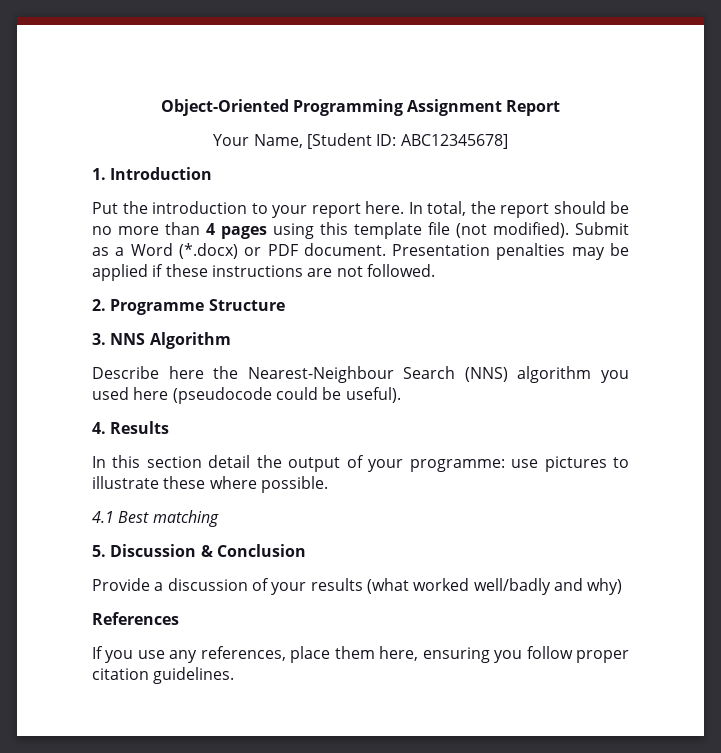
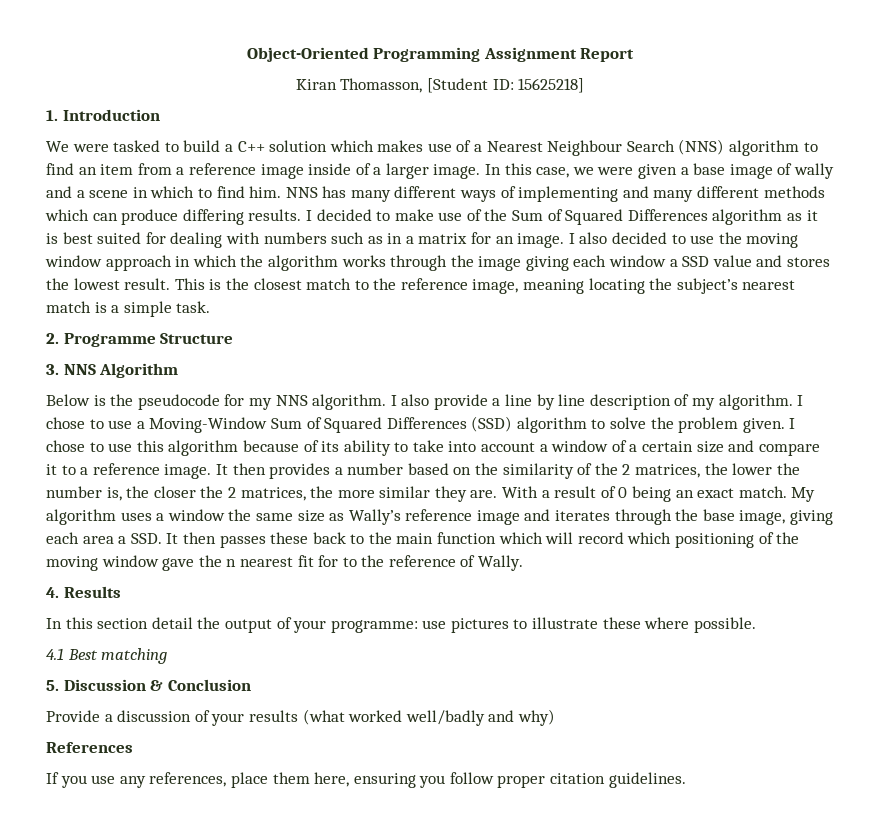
- Your Name, [Student ID: ABC12345678]
+ Kiran Thomasson, [Student ID: 15625218]
- Put the introduction to your report here. In total, the report should be no more than 4 pages using this template file (not modified). Submit as a Word (*.docx) or PDF document. Presentation penalties may be applied if these instructions are not followed.
+ We were tasked to build a C++ solution which makes use of a Nearest Neighbour Search (NNS) algorithm to find an item from a reference image inside of a larger image. In this case, we were given a base image of wally and a scene in which to find him. NNS has many different ways of implementing and many different methods which can produce differing results. I decided to make use of the Sum of Squared Differences algorithm as it is best suited for dealing with numbers such as in a matrix for an image. I also decided to use the moving window approach in which the algorithm works through the image giving each window a SSD value and stores the lowest result. This is the closest match to the reference image, meaning locating the subject’s nearest match is a simple task.
- Describe here the Nearest-Neighbour Search (NNS) algorithm you used here (pseudocode could be useful).
+ Below is the pseudocode for my NNS algorithm. I also provide a line by line description of my algorithm. I chose to use a Moving-Window Sum of Squared Differences (SSD) algorithm to solve the problem given. I chose to use this algorithm because of its ability to take into account a window of a certain size and compare it to a reference image. It then provides a number based on the similarity of the 2 matrices, the lower the number is, the closer the 2 matrices, the more similar they are. With a result of 0 being an exact match. My algorithm uses a window the same size as Wally’s reference image and iterates through the base image, giving each area a SSD. It then passes these back to the main function which will record which positioning of the moving window gave the n nearest fit for to the reference of Wally.

